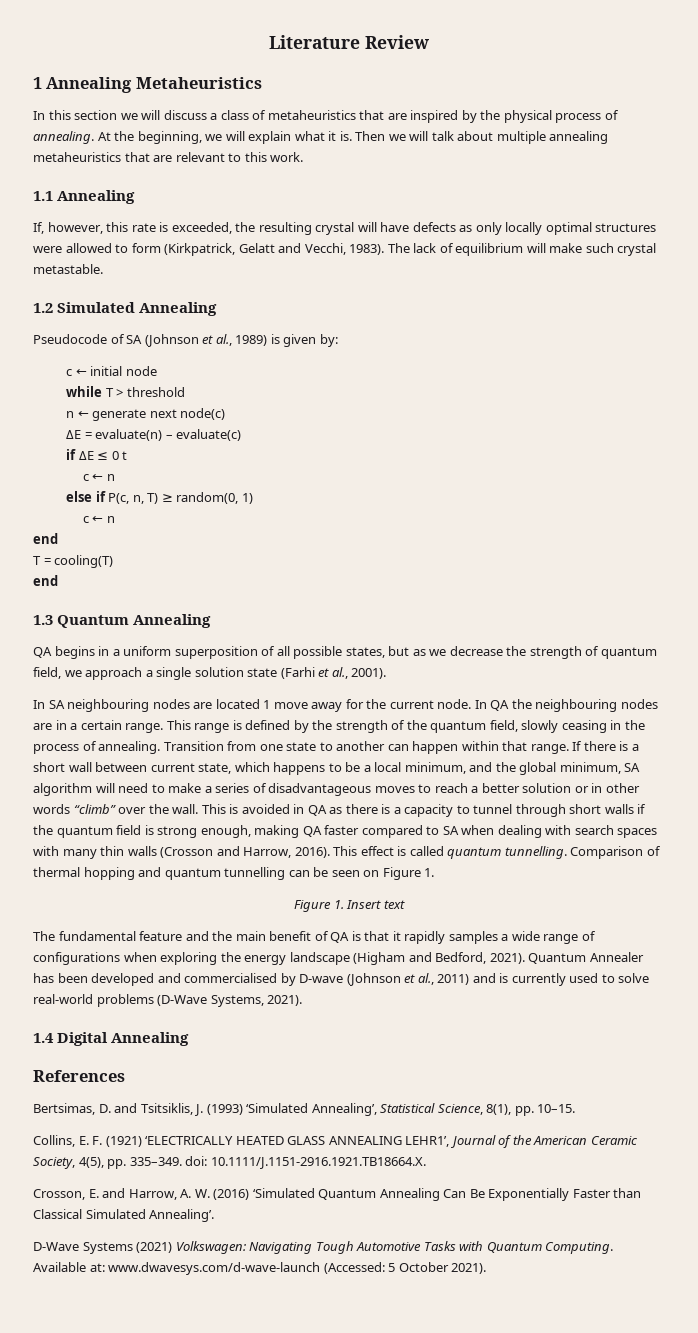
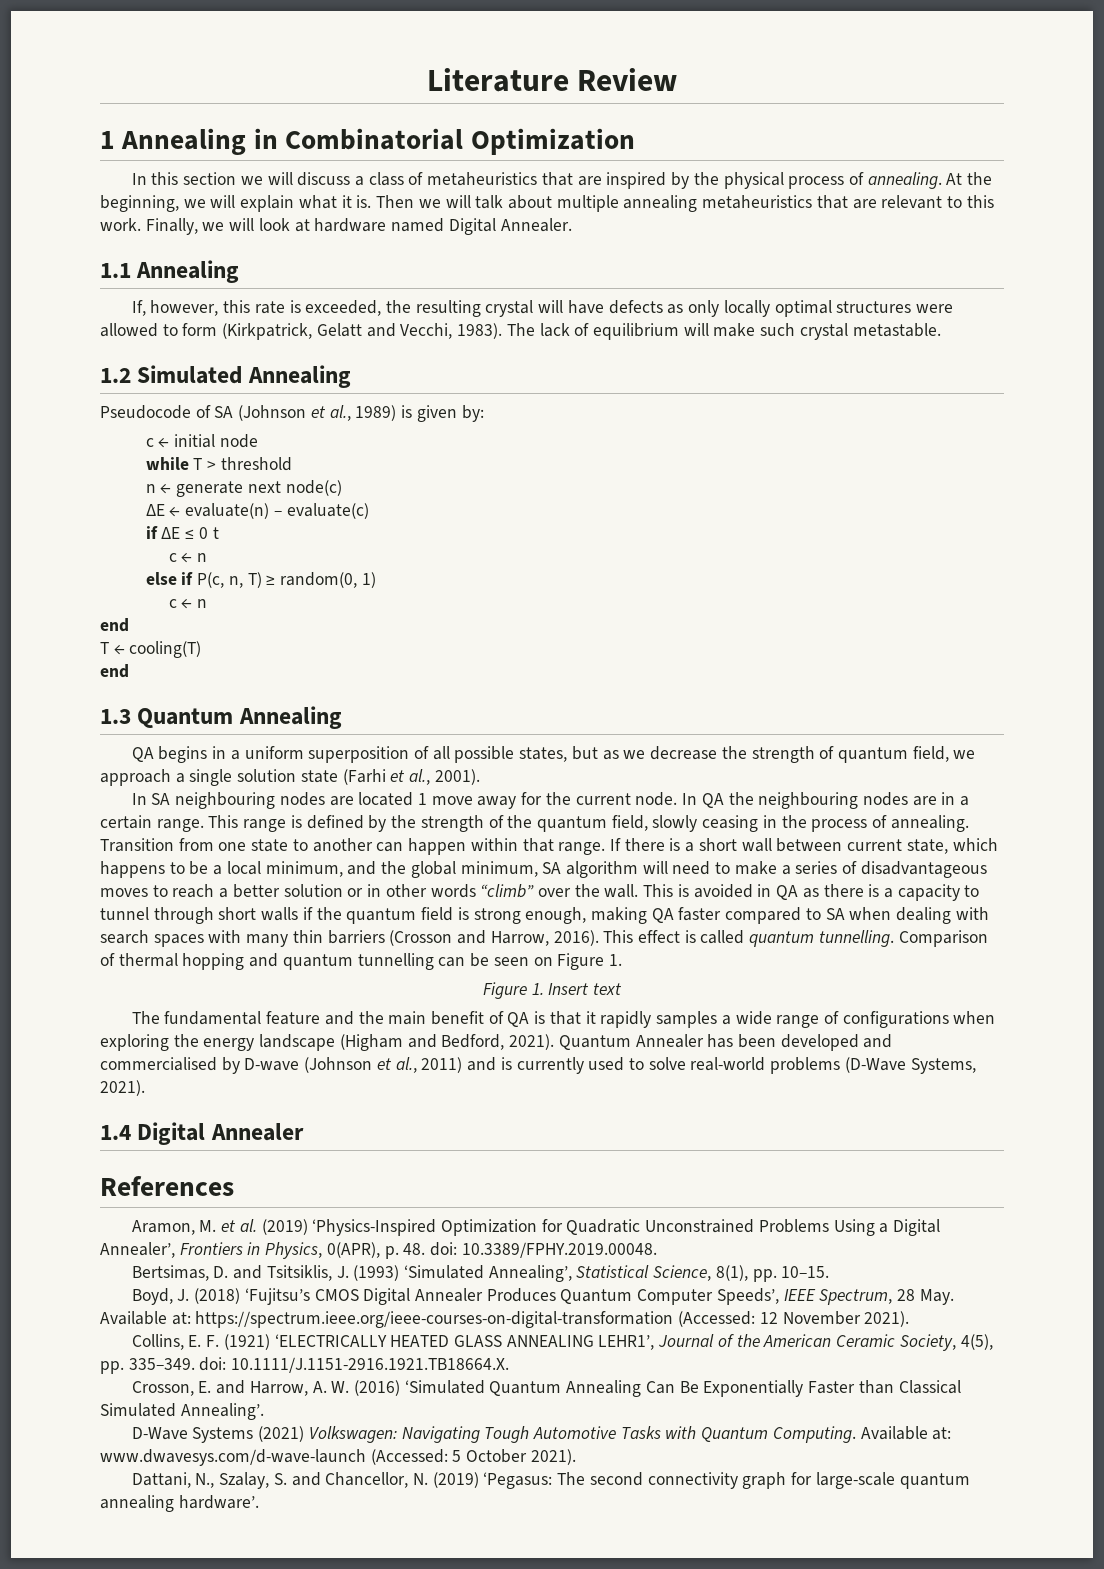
- 1 Annealing Metaheuristics
+ 1 Annealing in Combinatorial Optimization
+ Finally, we will look at hardware named Digital Annealer.
- ΔE = evaluate(n) – evaluate(c)
+ ΔE ← evaluate(n) – evaluate(c)
- T = cooling(T)
+ T ← cooling(T)
- This is avoided in QA as there is a capacity to tunnel through short walls if the quantum field is strong enough, making QA faster compared to SA when dealing with search spaces with many thin walls (Crosson and Harrow, 2016).
+ This is avoided in QA as there is a capacity to tunnel through short walls if the quantum field is strong enough, making QA faster compared to SA when dealing with search spaces with many thin barriers (Crosson and Harrow, 2016).
- 1.4 Digital Annealing
+ 1.4 Digital Annealer
+ Aramon, M. et al. (2019) ‘Physics-Inspired Optimization for Quadratic Unconstrained Problems Using a Digital Annealer’, Frontiers in Physics, 0(APR), p. 48. doi: 10.3389/FPHY.2019.00048.
+ Boyd, J. (2018) ‘Fujitsu’s CMOS Digital Annealer Produces Quantum Computer Speeds’, IEEE Spectrum, 28 May. Available at: https://spectrum.ieee.org/ieee-courses-on-digital-transformation (Accessed: 12 November 2021).
+ Dattani, N., Szalay, S. and Chancellor, N. (2019) ‘Pegasus: The second connectivity graph for large-scale quantum annealing hardware’.

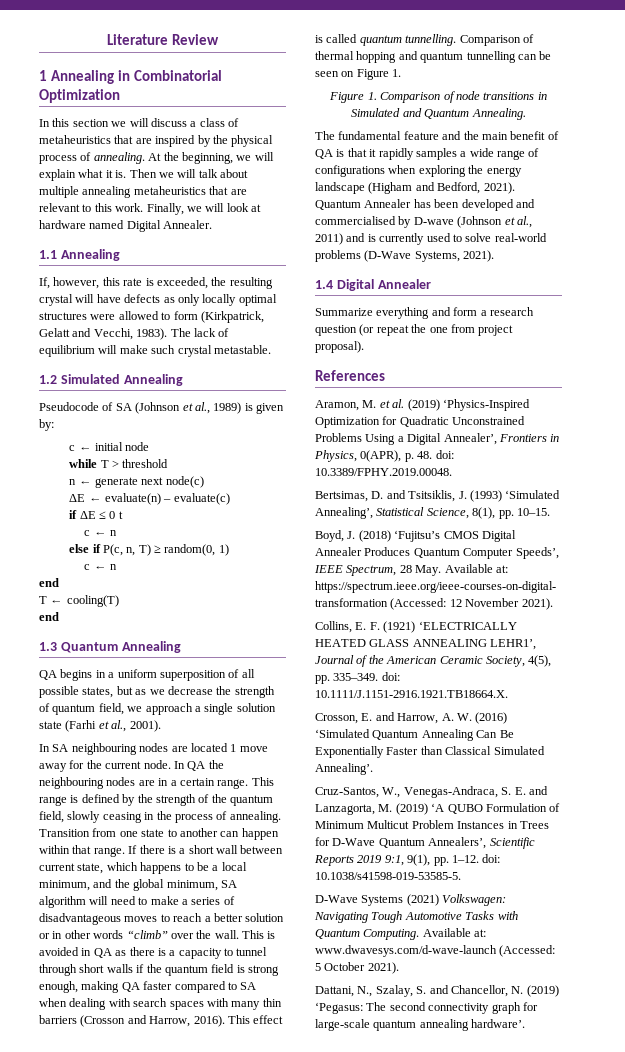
- Figure 1. Insert text
+ Figure 1. Comparison of node transitions in Simulated and Quantum Annealing.
+ Summarize everything and form a research question (or repeat the one from project proposal).
+ Cruz-Santos, W., Venegas-Andraca, S. E. and Lanzagorta, M. (2019) ‘A QUBO Formulation of Minimum Multicut Problem Instances in Trees for D-Wave Quantum Annealers’, Scientific Reports 2019 9:1, 9(1), pp. 1–12. doi: 10.1038/s41598-019-53585-5.

